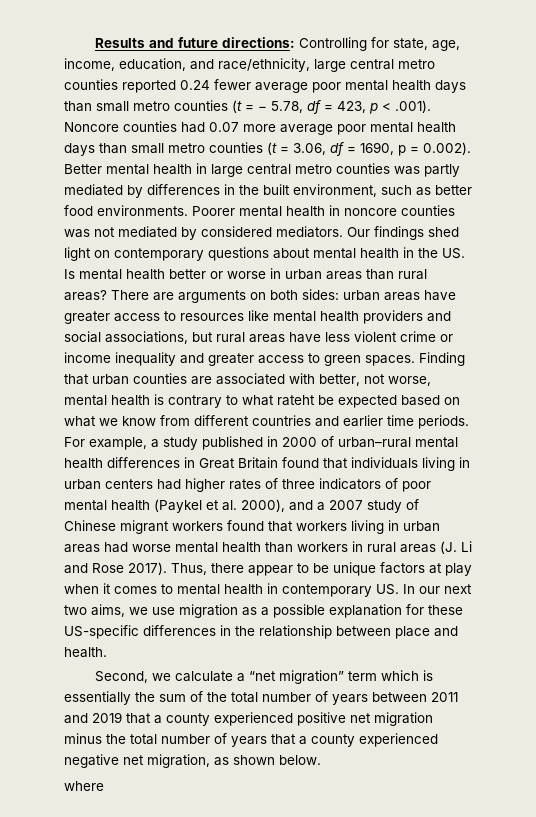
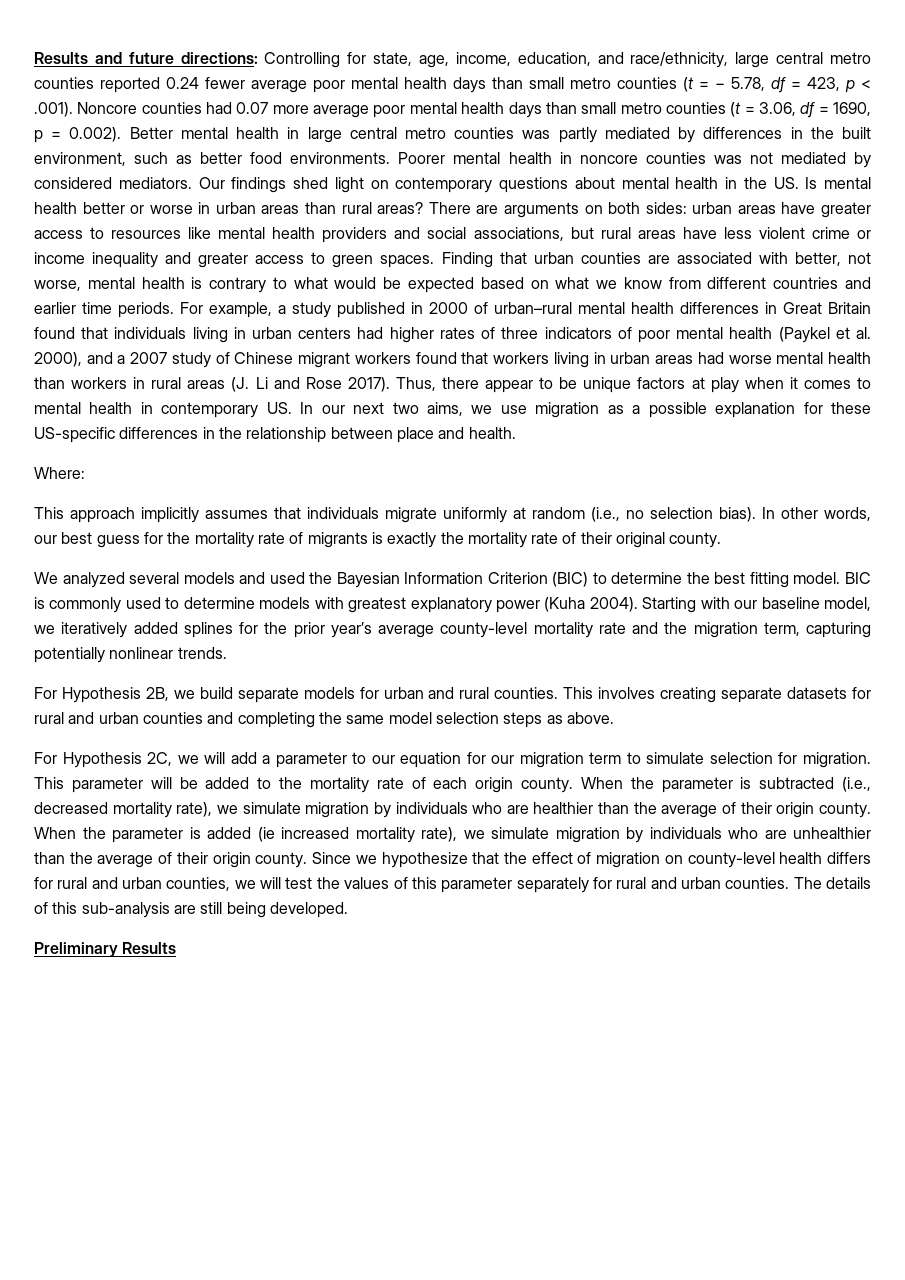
- Finding that urban counties are associated with better, not worse, mental health is contrary to what rateht be expected based on what we know from different countries and earlier time periods.
+ Finding that urban counties are associated with better, not worse, mental health is contrary to what would be expected based on what we know from different countries and earlier time periods.
- Second, we calculate a “net migration” term which is essentially the sum of the total number of years between 2011 and 2019 that a county experienced positive net migration minus the total number of years that a county experienced negative net migration, as shown below.
- where
+ Where:
+ This approach implicitly assumes that individuals migrate uniformly at random (i.e., no selection bias). In other words, our best guess for the mortality rate of migrants is exactly the mortality rate of their original county.
+ We analyzed several models and used the Bayesian Information Criterion (BIC) to determine the best fitting model. BIC is commonly used to determine models with greatest explanatory power (Kuha 2004). Starting with our baseline model, we iteratively added splines for the prior year’s average county-level mortality rate and the migration term, capturing potentially nonlinear trends.
+ For Hypothesis 2B, we build separate models for urban and rural counties. This involves creating separate datasets for rural and urban counties and completing the same model selection steps as above.
+ For Hypothesis 2C, we will add a parameter to our equation for our migration term to simulate selection for migration. This parameter will be added to the mortality rate of each origin county. When the parameter is subtracted (i.e., decreased mortality rate), we simulate migration by individuals who are healthier than the average of their origin county. When the parameter is added (ie increased mortality rate), we simulate migration by individuals who are unhealthier than the average of their origin county. Since we hypothesize that the effect of migration on county-level health differs for rural and urban counties, we will test the values of this parameter separately for rural and urban counties. The details of this sub-analysis are still being developed.
+ Preliminary Results

